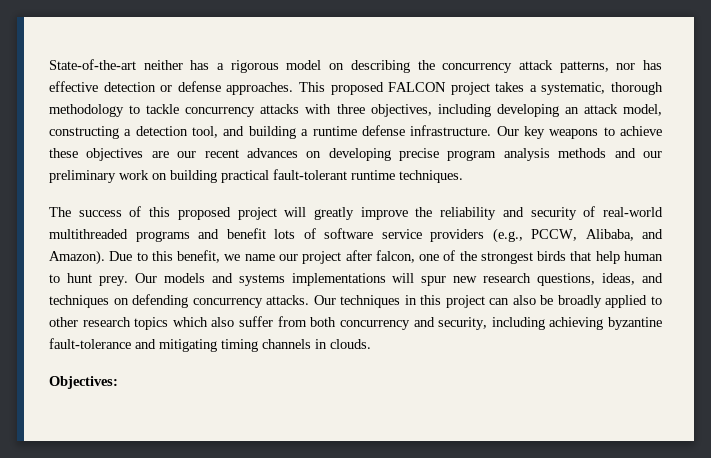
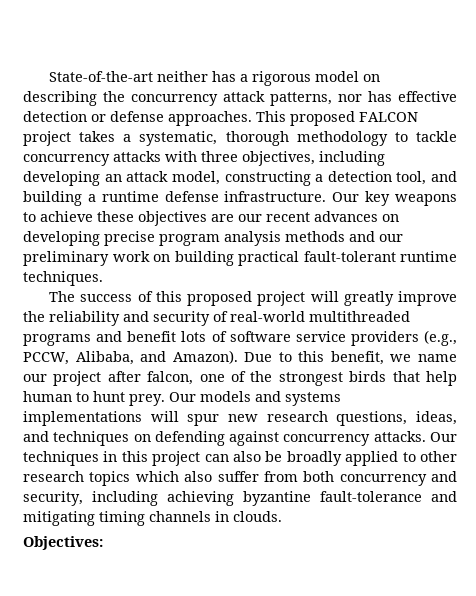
- Our models and systems implementations will spur new research questions, ideas, and techniques on defending concurrency attacks.
+ Our models and systems implementations will spur new research questions, ideas, and techniques on defending against concurrency attacks.

